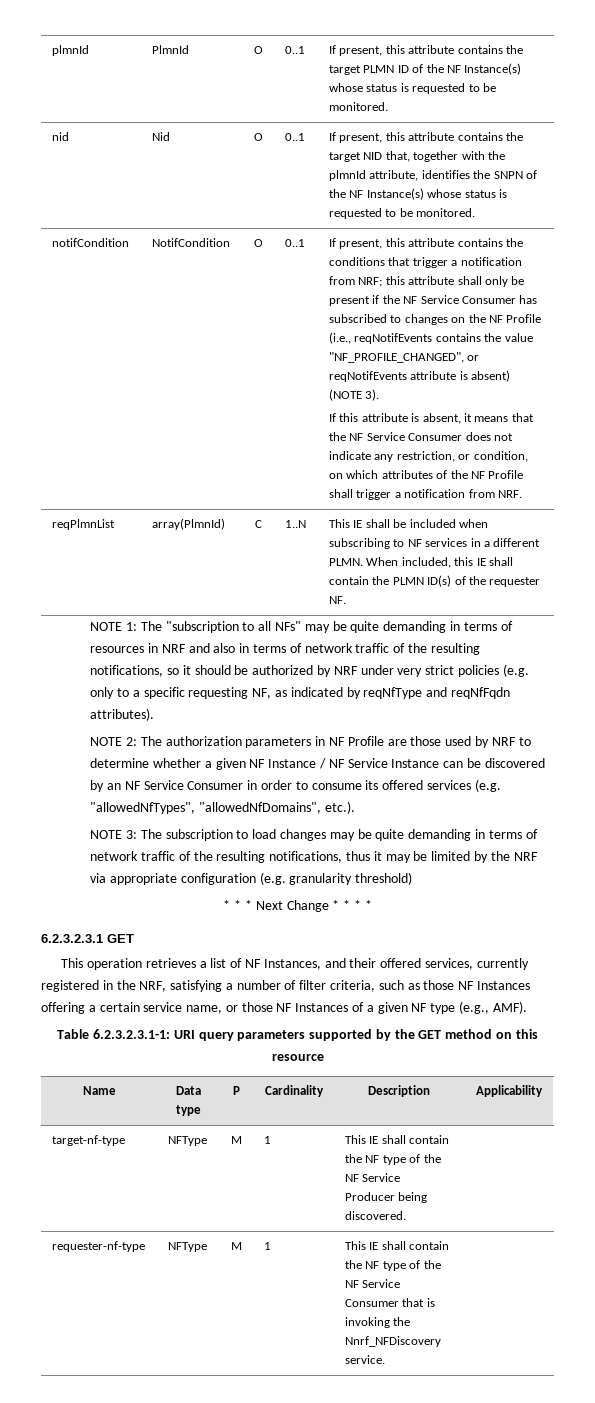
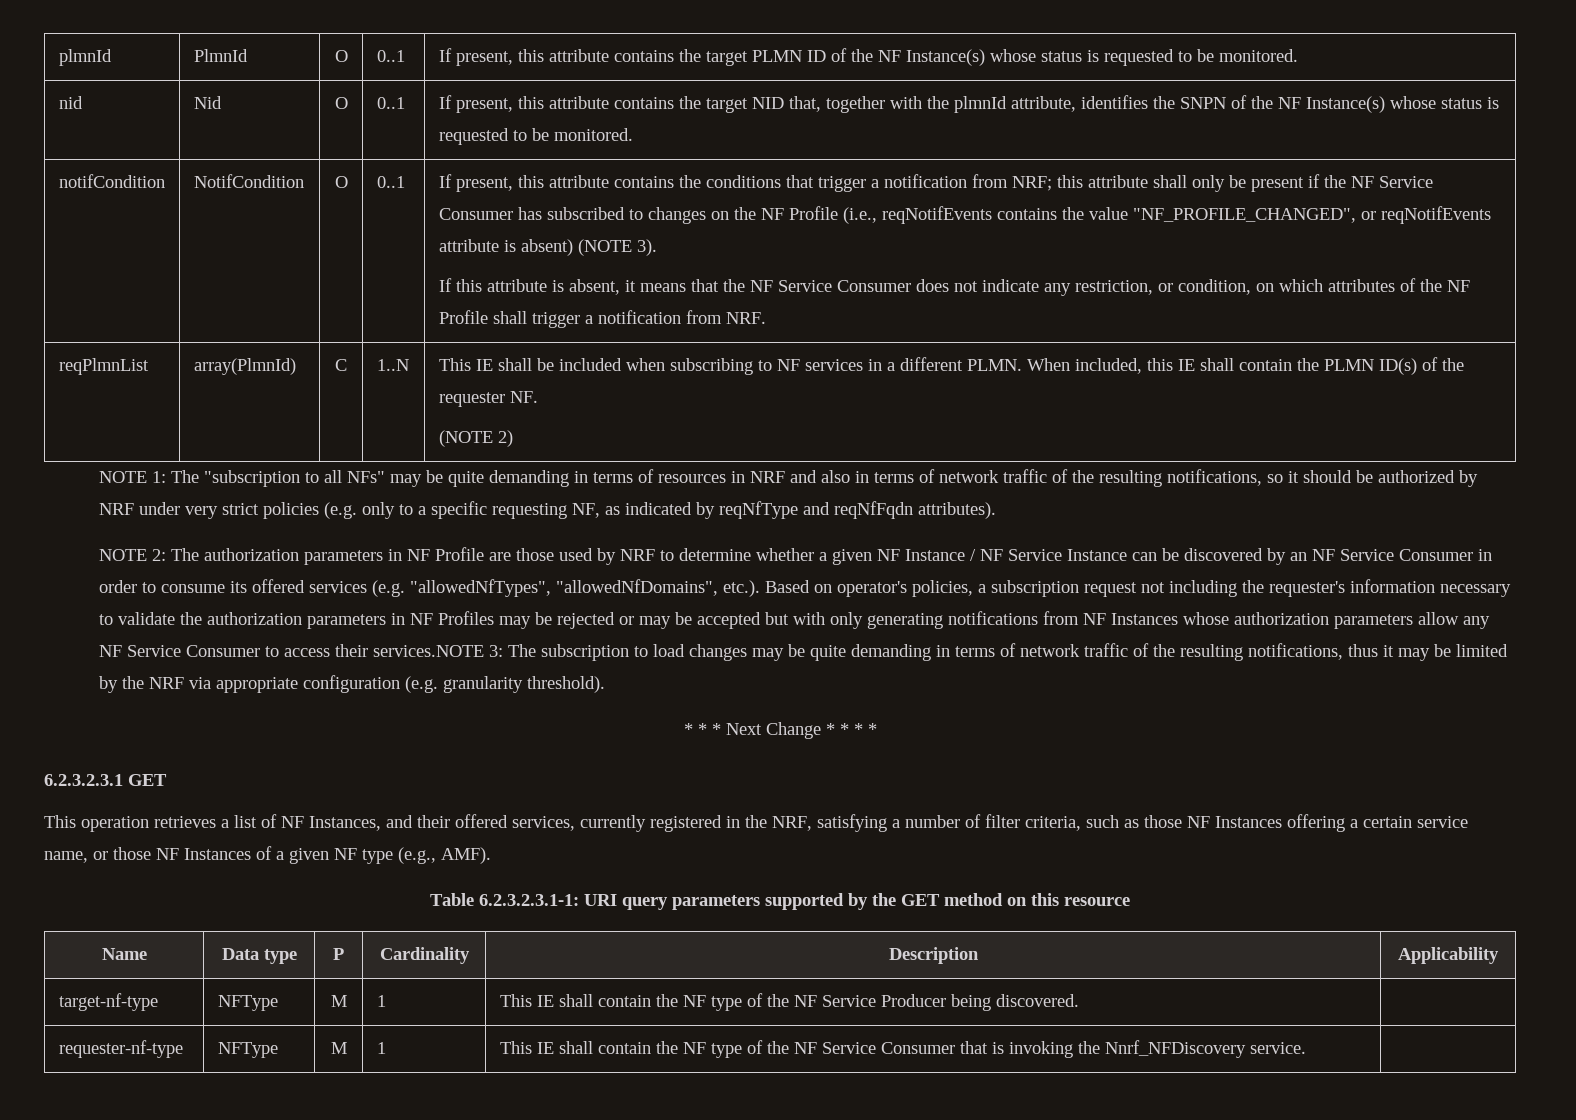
  reqPlmnList | array(PlmnId) | C | 1..N | This IE shall be included when subscribing to NF services in a different PLMN. When included, this IE shall contain the PLMN ID(s) of the requester NF.
+ (NOTE 2)
- The authorization parameters in NF Profile are those used by NRF to determine whether a given NF Instance / NF Service Instance can be discovered by an NF Service Consumer in order to consume its offered services (e.g. "allowedNfTypes", "allowedNfDomains", etc.).
- NOTE 3:
+ The authorization parameters in NF Profile are those used by NRF to determine whether a given NF Instance / NF Service Instance can be discovered by an NF Service Consumer in order to consume its offered services (e.g. "allowedNfTypes", "allowedNfDomains", etc.). Based on operator's policies, a subscription request not including the requester's information necessary to validate the authorization parameters in NF Profiles may be rejected or may be accepted but with only generating notifications from NF Instances whose authorization parameters allow any NF Service Consumer to access their services.NOTE 3:
- The subscription to load changes may be quite demanding in terms of network traffic of the resulting notifications, thus it may be limited by the NRF via appropriate configuration (e.g. granularity threshold)
+ The subscription to load changes may be quite demanding in terms of network traffic of the resulting notifications, thus it may be limited by the NRF via appropriate configuration (e.g. granularity threshold).

